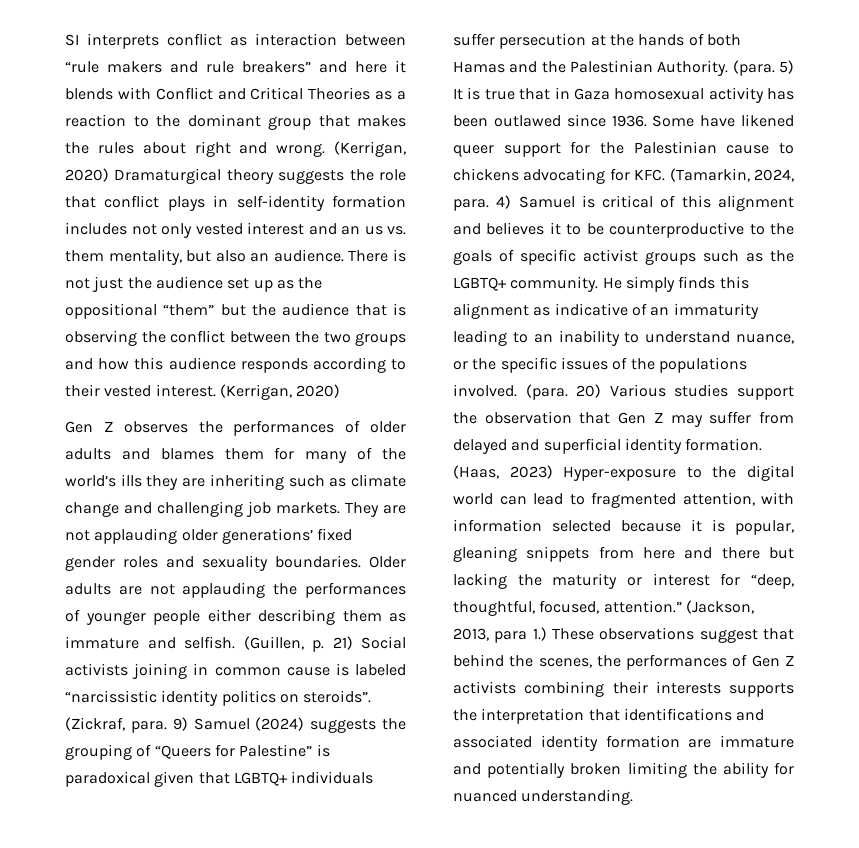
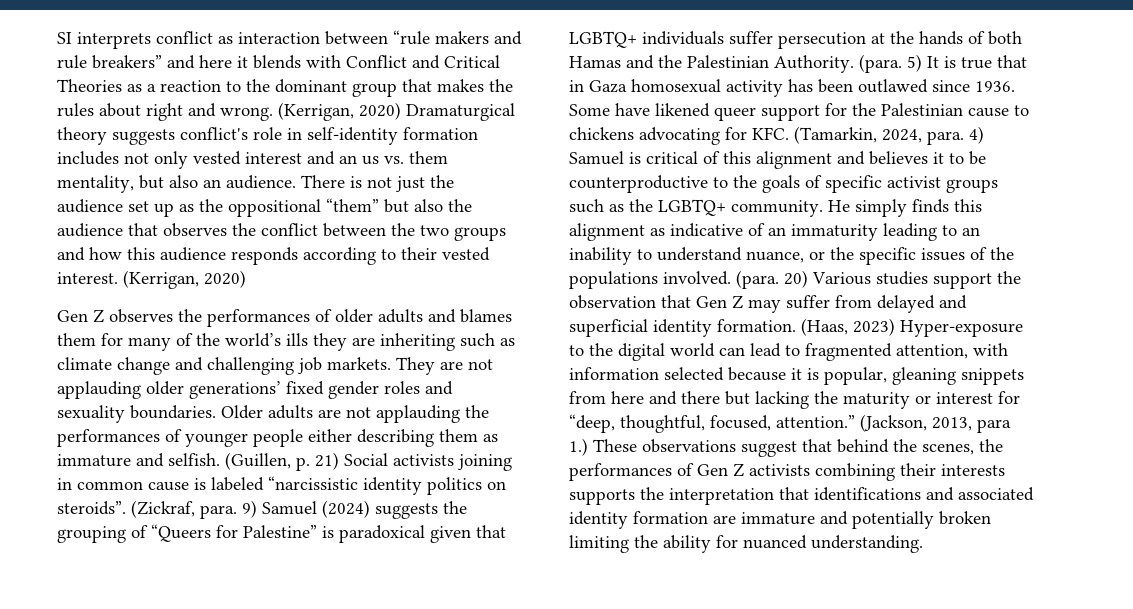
- (Kerrigan, 2020) Dramaturgical theory suggests the role that conflict plays in self-identity formation includes not only vested interest and an us vs. them mentality, but also an audience.
+ (Kerrigan, 2020) Dramaturgical theory suggests conflict's role in self-identity formation includes not only vested interest and an us vs. them mentality, but also an audience.
- There is not just the audience set up as the oppositional “them” but the audience that is observing the conflict between the two groups and how this audience responds according to their vested interest.
+ There is not just the audience set up as the oppositional “them” but also the audience that observes the conflict between the two groups and how this audience responds according to their vested interest.

